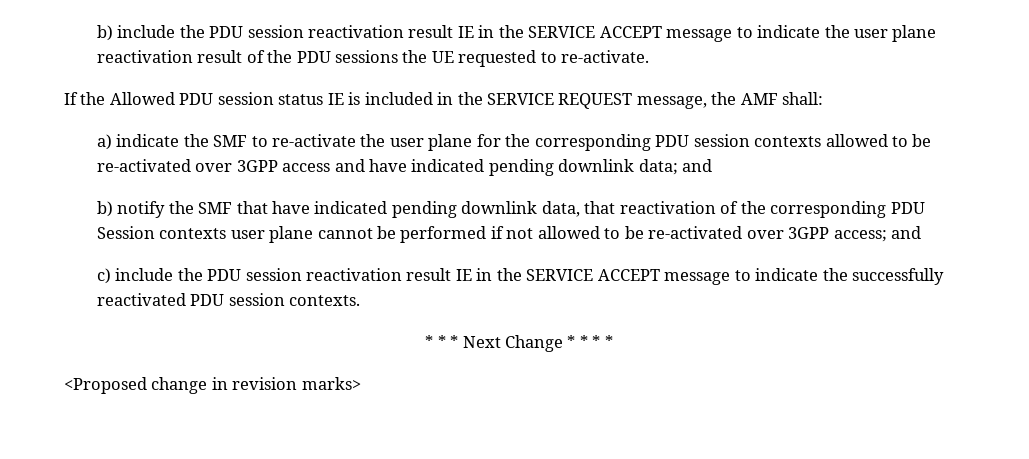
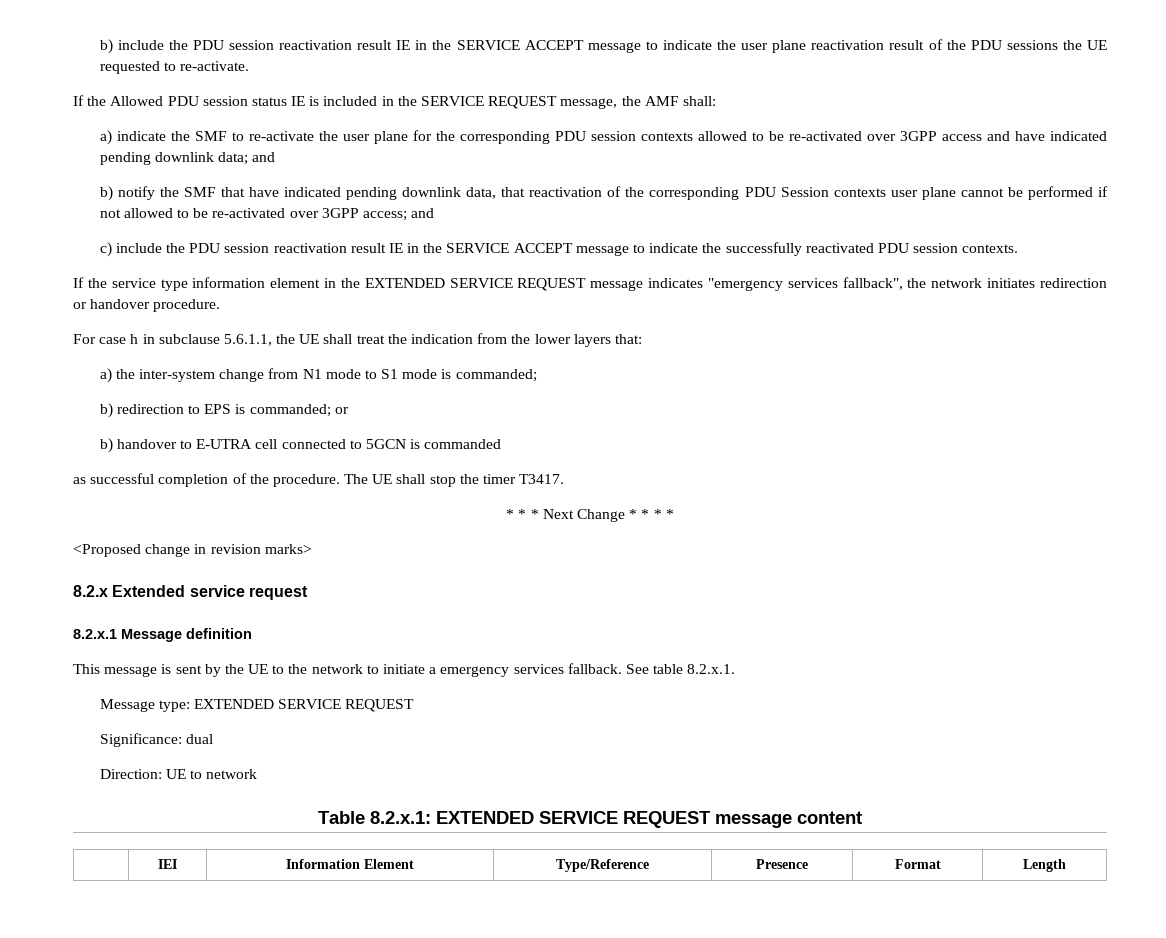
+ If the service type information element in the EXTENDED SERVICE REQUEST message indicates "emergency services fallback", the network initiates redirection or handover procedure.
+ For case h in subclause 5.6.1.1, the UE shall treat the indication from the lower layers that:
+ a) the inter-system change from N1 mode to S1 mode is commanded;
+ b) redirection to EPS is commanded; or
+ b) handover to E-UTRA cell connected to 5GCN is commanded
+ as successful completion of the procedure. The UE shall stop the timer T3417.
+ 8.2.x Extended service request
+ 8.2.x.1 Message definition
+ This message is sent by the UE to the network to initiate a emergency services fallback. See table 8.2.x.1.
+ Message type: EXTENDED SERVICE REQUEST
+ Significance: dual
+ Direction: UE to network
+ Table 8.2.x.1: EXTENDED SERVICE REQUEST message content
+ | IEI | Information Element | Type/Reference | Presence | Format | Length

